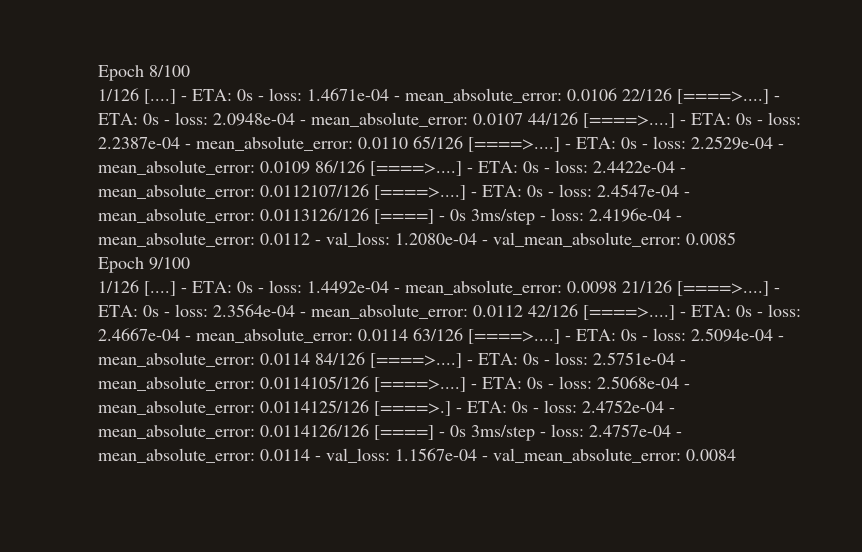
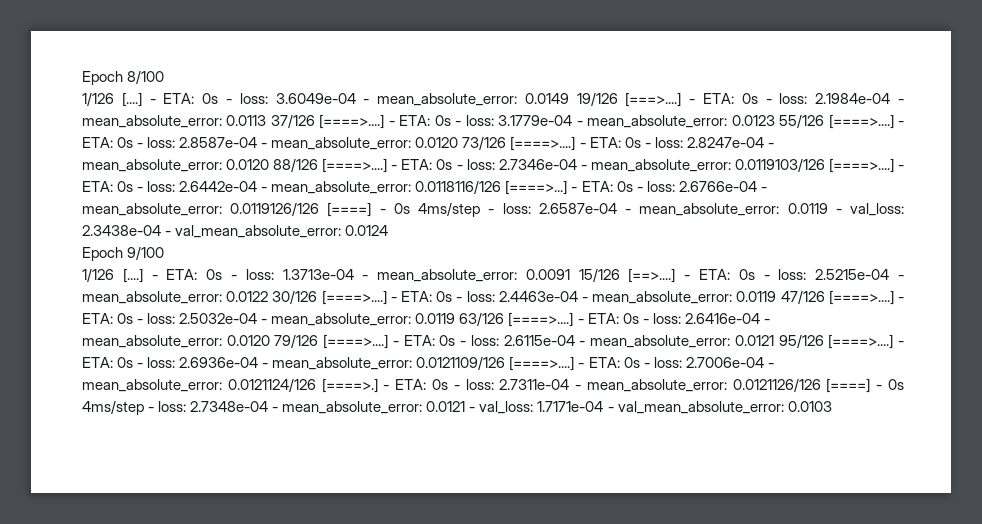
- - ETA: 0s - loss: 1.4671e-04 - mean_absolute_error: 0.0106 22/126 [====>....] - ETA: 0s - loss: 2.0948e-04 - mean_absolute_error: 0.0107 44/126 [====>....] - ETA: 0s - loss: 2.2387e-04 - mean_absolute_error: 0.0110 65/126 [====>....] - ETA: 0s - loss: 2.2529e-04 - mean_absolute_error: 0.0109 86/126 [====>....] - ETA: 0s - loss: 2.4422e-04 - mean_absolute_error: 0.0112107/126 [====>....] - ETA: 0s - loss: 2.4547e-04 - mean_absolute_error: 0.0113126/126 [====] - 0s 3ms/step - loss: 2.4196e-04 - mean_absolute_error: 0.0112 - val_loss: 1.2080e-04 - val_mean_absolute_error: 0.0085
+ - ETA: 0s - loss: 3.6049e-04 - mean_absolute_error: 0.0149 19/126 [===>....] - ETA: 0s - loss: 2.1984e-04 - mean_absolute_error: 0.0113 37/126 [====>....] - ETA: 0s - loss: 3.1779e-04 - mean_absolute_error: 0.0123 55/126 [====>....] - ETA: 0s - loss: 2.8587e-04 - mean_absolute_error: 0.0120 73/126 [====>....] - ETA: 0s - loss: 2.8247e-04 - mean_absolute_error: 0.0120 88/126 [====>....] - ETA: 0s - loss: 2.7346e-04 - mean_absolute_error: 0.0119103/126 [====>....] - ETA: 0s - loss: 2.6442e-04 - mean_absolute_error: 0.0118116/126 [====>...] - ETA: 0s - loss: 2.6766e-04 - mean_absolute_error: 0.0119126/126 [====] - 0s 4ms/step - loss: 2.6587e-04 - mean_absolute_error: 0.0119 - val_loss: 2.3438e-04 - val_mean_absolute_error: 0.0124
- - ETA: 0s - loss: 1.4492e-04 - mean_absolute_error: 0.0098 21/126 [====>....] - ETA: 0s - loss: 2.3564e-04 - mean_absolute_error: 0.0112 42/126 [====>....] - ETA: 0s - loss: 2.4667e-04 - mean_absolute_error: 0.0114 63/126 [====>....]
+ - ETA: 0s - loss: 1.3713e-04 - mean_absolute_error: 0.0091 15/126 [==>....] - ETA: 0s - loss: 2.5215e-04 - mean_absolute_error: 0.0122 30/126 [====>....] - ETA: 0s - loss: 2.4463e-04 - mean_absolute_error: 0.0119 47/126 [====>....] - ETA: 0s - loss: 2.5032e-04 - mean_absolute_error: 0.0119 63/126 [====>....]
- - ETA: 0s - loss: 2.5094e-04 - mean_absolute_error: 0.0114 84/126 [====>....] - ETA: 0s - loss: 2.5751e-04 - mean_absolute_error: 0.0114105/126 [====>....] - ETA: 0s - loss: 2.5068e-04 - mean_absolute_error: 0.0114125/126 [====>.]
+ - ETA: 0s - loss: 2.6416e-04 - mean_absolute_error: 0.0120 79/126 [====>....] - ETA: 0s - loss: 2.6115e-04 - mean_absolute_error: 0.0121 95/126 [====>....] - ETA: 0s - loss: 2.6936e-04 - mean_absolute_error: 0.0121109/126 [====>....] - ETA: 0s - loss: 2.7006e-04 - mean_absolute_error: 0.0121124/126 [====>.]
- - ETA: 0s - loss: 2.4752e-04 - mean_absolute_error: 0.0114126/126 [====] - 0s 3ms/step - loss: 2.4757e-04 - mean_absolute_error: 0.0114 - val_loss: 1.1567e-04 - val_mean_absolute_error: 0.0084
+ - ETA: 0s - loss: 2.7311e-04 - mean_absolute_error: 0.0121126/126 [====] - 0s 4ms/step - loss: 2.7348e-04 - mean_absolute_error: 0.0121 - val_loss: 1.7171e-04 - val_mean_absolute_error: 0.0103

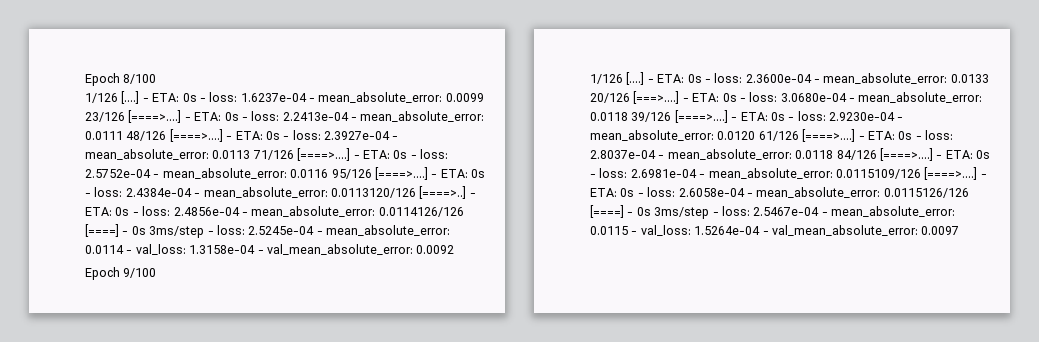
- - ETA: 0s - loss: 3.6049e-04 - mean_absolute_error: 0.0149 19/126 [===>....] - ETA: 0s - loss: 2.1984e-04 - mean_absolute_error: 0.0113 37/126 [====>....] - ETA: 0s - loss: 3.1779e-04 - mean_absolute_error: 0.0123 55/126 [====>....] - ETA: 0s - loss: 2.8587e-04 - mean_absolute_error: 0.0120 73/126 [====>....] - ETA: 0s - loss: 2.8247e-04 - mean_absolute_error: 0.0120 88/126 [====>....] - ETA: 0s - loss: 2.7346e-04 - mean_absolute_error: 0.0119103/126 [====>....] - ETA: 0s - loss: 2.6442e-04 - mean_absolute_error: 0.0118116/126 [====>...] - ETA: 0s - loss: 2.6766e-04 - mean_absolute_error: 0.0119126/126 [====] - 0s 4ms/step - loss: 2.6587e-04 - mean_absolute_error: 0.0119 - val_loss: 2.3438e-04 - val_mean_absolute_error: 0.0124
+ - ETA: 0s - loss: 1.6237e-04 - mean_absolute_error: 0.0099 23/126 [====>....] - ETA: 0s - loss: 2.2413e-04 - mean_absolute_error: 0.0111 48/126 [====>....] - ETA: 0s - loss: 2.3927e-04 - mean_absolute_error: 0.0113 71/126 [====>....] - ETA: 0s - loss: 2.5752e-04 - mean_absolute_error: 0.0116 95/126 [====>....] - ETA: 0s - loss: 2.4384e-04 - mean_absolute_error: 0.0113120/126 [====>..] - ETA: 0s - loss: 2.4856e-04 - mean_absolute_error: 0.0114126/126 [====] - 0s 3ms/step - loss: 2.5245e-04 - mean_absolute_error: 0.0114 - val_loss: 1.3158e-04 - val_mean_absolute_error: 0.0092
- - ETA: 0s - loss: 1.3713e-04 - mean_absolute_error: 0.0091 15/126 [==>....] - ETA: 0s - loss: 2.5215e-04 - mean_absolute_error: 0.0122 30/126 [====>....] - ETA: 0s - loss: 2.4463e-04 - mean_absolute_error: 0.0119 47/126 [====>....] - ETA: 0s - loss: 2.5032e-04 - mean_absolute_error: 0.0119 63/126 [====>....] - ETA: 0s - loss: 2.6416e-04 - mean_absolute_error: 0.0120 79/126 [====>....] - ETA: 0s - loss: 2.6115e-04 - mean_absolute_error: 0.0121 95/126 [====>....] - ETA: 0s - loss: 2.6936e-04 - mean_absolute_error: 0.0121109/126 [====>....] - ETA: 0s - loss: 2.7006e-04 - mean_absolute_error: 0.0121124/126 [====>.] - ETA: 0s - loss: 2.7311e-04 - mean_absolute_error: 0.0121126/126 [====] - 0s 4ms/step - loss: 2.7348e-04 - mean_absolute_error: 0.0121 - val_loss: 1.7171e-04 - val_mean_absolute_error: 0.0103
+ - ETA: 0s - loss: 2.3600e-04 - mean_absolute_error: 0.0133 20/126 [===>....] - ETA: 0s - loss: 3.0680e-04 - mean_absolute_error: 0.0118 39/126 [====>....] - ETA: 0s - loss: 2.9230e-04 - mean_absolute_error: 0.0120 61/126 [====>....] - ETA: 0s - loss: 2.8037e-04 - mean_absolute_error: 0.0118 84/126 [====>....] - ETA: 0s - loss: 2.6981e-04 - mean_absolute_error: 0.0115109/126 [====>....] - ETA: 0s - loss: 2.6058e-04 - mean_absolute_error: 0.0115126/126 [====] - 0s 3ms/step - loss: 2.5467e-04 - mean_absolute_error: 0.0115 - val_loss: 1.5264e-04 - val_mean_absolute_error: 0.0097

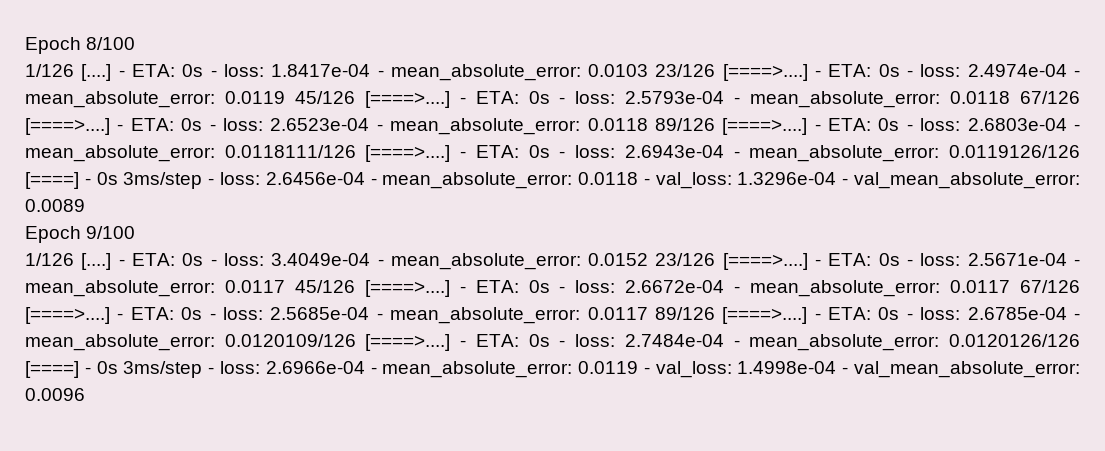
- - ETA: 0s - loss: 1.6237e-04 - mean_absolute_error: 0.0099 23/126 [====>....] - ETA: 0s - loss: 2.2413e-04 - mean_absolute_error: 0.0111 48/126 [====>....] - ETA: 0s - loss: 2.3927e-04 - mean_absolute_error: 0.0113 71/126 [====>....] - ETA: 0s - loss: 2.5752e-04 - mean_absolute_error: 0.0116 95/126 [====>....] - ETA: 0s - loss: 2.4384e-04 - mean_absolute_error: 0.0113120/126 [====>..] - ETA: 0s - loss: 2.4856e-04 - mean_absolute_error: 0.0114126/126 [====] - 0s 3ms/step - loss: 2.5245e-04 - mean_absolute_error: 0.0114 - val_loss: 1.3158e-04 - val_mean_absolute_error: 0.0092
+ - ETA: 0s - loss: 1.8417e-04 - mean_absolute_error: 0.0103 23/126 [====>....] - ETA: 0s - loss: 2.4974e-04 - mean_absolute_error: 0.0119 45/126 [====>....] - ETA: 0s - loss: 2.5793e-04 - mean_absolute_error: 0.0118 67/126 [====>....] - ETA: 0s - loss: 2.6523e-04 - mean_absolute_error: 0.0118 89/126 [====>....] - ETA: 0s - loss: 2.6803e-04 - mean_absolute_error: 0.0118111/126 [====>....] - ETA: 0s - loss: 2.6943e-04 - mean_absolute_error: 0.0119126/126 [====] - 0s 3ms/step - loss: 2.6456e-04 - mean_absolute_error: 0.0118 - val_loss: 1.3296e-04 - val_mean_absolute_error: 0.0089
- - ETA: 0s - loss: 2.3600e-04 - mean_absolute_error: 0.0133 20/126 [===>....] - ETA: 0s - loss: 3.0680e-04 - mean_absolute_error: 0.0118 39/126 [====>....] - ETA: 0s - loss: 2.9230e-04 - mean_absolute_error: 0.0120 61/126 [====>....] - ETA: 0s - loss: 2.8037e-04 - mean_absolute_error: 0.0118 84/126 [====>....] - ETA: 0s - loss: 2.6981e-04 - mean_absolute_error: 0.0115109/126 [====>....] - ETA: 0s - loss: 2.6058e-04 - mean_absolute_error: 0.0115126/126 [====] - 0s 3ms/step - loss: 2.5467e-04 - mean_absolute_error: 0.0115 - val_loss: 1.5264e-04 - val_mean_absolute_error: 0.0097
+ - ETA: 0s - loss: 3.4049e-04 - mean_absolute_error: 0.0152 23/126 [====>....] - ETA: 0s - loss: 2.5671e-04 - mean_absolute_error: 0.0117 45/126 [====>....] - ETA: 0s - loss: 2.6672e-04 - mean_absolute_error: 0.0117 67/126 [====>....] - ETA: 0s - loss: 2.5685e-04 - mean_absolute_error: 0.0117 89/126 [====>....] - ETA: 0s - loss: 2.6785e-04 - mean_absolute_error: 0.0120109/126 [====>....] - ETA: 0s - loss: 2.7484e-04 - mean_absolute_error: 0.0120126/126 [====] - 0s 3ms/step - loss: 2.6966e-04 - mean_absolute_error: 0.0119 - val_loss: 1.4998e-04 - val_mean_absolute_error: 0.0096

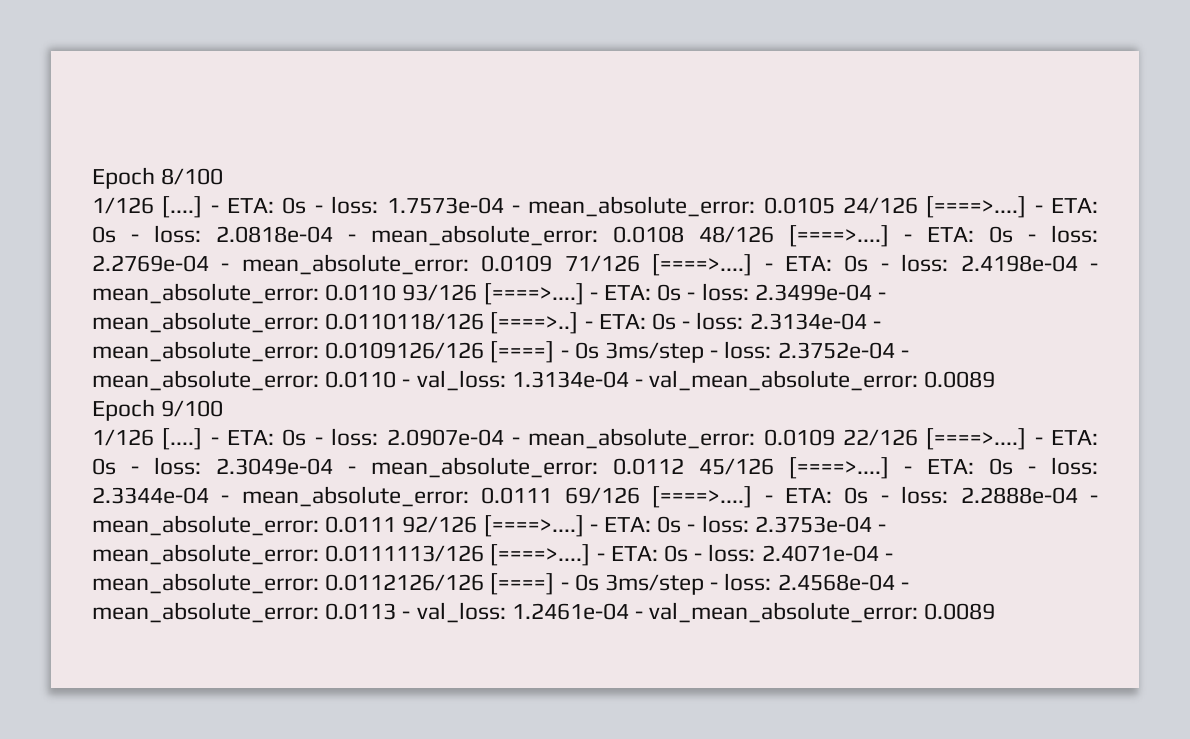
- - ETA: 0s - loss: 1.8417e-04 - mean_absolute_error: 0.0103 23/126 [====>....] - ETA: 0s - loss: 2.4974e-04 - mean_absolute_error: 0.0119 45/126 [====>....] - ETA: 0s - loss: 2.5793e-04 - mean_absolute_error: 0.0118 67/126 [====>....] - ETA: 0s - loss: 2.6523e-04 - mean_absolute_error: 0.0118 89/126 [====>....] - ETA: 0s - loss: 2.6803e-04 - mean_absolute_error: 0.0118111/126 [====>....] - ETA: 0s - loss: 2.6943e-04 - mean_absolute_error: 0.0119126/126 [====] - 0s 3ms/step - loss: 2.6456e-04 - mean_absolute_error: 0.0118 - val_loss: 1.3296e-04 - val_mean_absolute_error: 0.0089
+ - ETA: 0s - loss: 1.7573e-04 - mean_absolute_error: 0.0105 24/126 [====>....] - ETA: 0s - loss: 2.0818e-04 - mean_absolute_error: 0.0108 48/126 [====>....] - ETA: 0s - loss: 2.2769e-04 - mean_absolute_error: 0.0109 71/126 [====>....] - ETA: 0s - loss: 2.4198e-04 - mean_absolute_error: 0.0110 93/126 [====>....] - ETA: 0s - loss: 2.3499e-04 - mean_absolute_error: 0.0110118/126 [====>..] - ETA: 0s - loss: 2.3134e-04 - mean_absolute_error: 0.0109126/126 [====] - 0s 3ms/step - loss: 2.3752e-04 - mean_absolute_error: 0.0110 - val_loss: 1.3134e-04 - val_mean_absolute_error: 0.0089
- - ETA: 0s - loss: 3.4049e-04 - mean_absolute_error: 0.0152 23/126 [====>....] - ETA: 0s - loss: 2.5671e-04 - mean_absolute_error: 0.0117 45/126 [====>....] - ETA: 0s - loss: 2.6672e-04 - mean_absolute_error: 0.0117 67/126 [====>....] - ETA: 0s - loss: 2.5685e-04 - mean_absolute_error: 0.0117 89/126 [====>....] - ETA: 0s - loss: 2.6785e-04 - mean_absolute_error: 0.0120109/126 [====>....] - ETA: 0s - loss: 2.7484e-04 - mean_absolute_error: 0.0120126/126 [====] - 0s 3ms/step - loss: 2.6966e-04 - mean_absolute_error: 0.0119 - val_loss: 1.4998e-04 - val_mean_absolute_error: 0.0096
+ - ETA: 0s - loss: 2.0907e-04 - mean_absolute_error: 0.0109 22/126 [====>....] - ETA: 0s - loss: 2.3049e-04 - mean_absolute_error: 0.0112 45/126 [====>....] - ETA: 0s - loss: 2.3344e-04 - mean_absolute_error: 0.0111 69/126 [====>....] - ETA: 0s - loss: 2.2888e-04 - mean_absolute_error: 0.0111 92/126 [====>....] - ETA: 0s - loss: 2.3753e-04 - mean_absolute_error: 0.0111113/126 [====>....] - ETA: 0s - loss: 2.4071e-04 - mean_absolute_error: 0.0112126/126 [====] - 0s 3ms/step - loss: 2.4568e-04 - mean_absolute_error: 0.0113 - val_loss: 1.2461e-04 - val_mean_absolute_error: 0.0089

